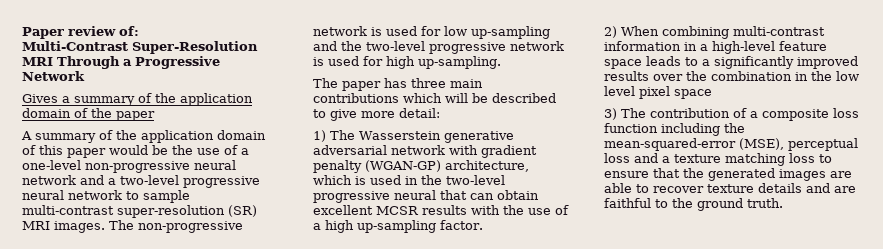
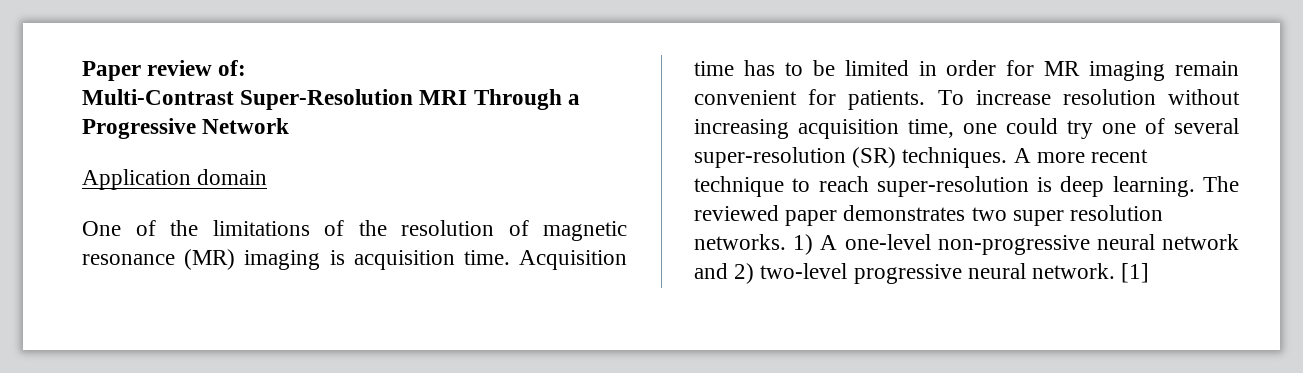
- Gives a summary of the application domain of the paper
- A summary of the application domain of this paper would be the use of a one-level non-progressive neural network and a two-level progressive neural network to sample multi-contrast super-resolution (SR) MRI images. The non-progressive network is used for low up-sampling and the two-level progressive network is used for high up-sampling.
- The paper has three main contributions which will be described to give more detail:
- 1) The Wasserstein generative adversarial network with gradient penalty (WGAN-GP) architecture, which is used in the two-level progressive neural that can obtain excellent MCSR results with the use of a high up-sampling factor.
- 2) When combining multi-contrast information in a high-level feature space leads to a significantly improved results over the combination in the low level pixel space
- 3) The contribution of a composite loss function including the mean-squared-error (MSE), perceptual loss and a texture matching loss to ensure that the generated images are able to recover texture details and are faithful to the ground truth.
+ Application domain
+ One of the limitations of the resolution of magnetic resonance (MR) imaging is acquisition time. Acquisition time has to be limited in order for MR imaging remain convenient for patients. To increase resolution without increasing acquisition time, one could try one of several super-resolution (SR) techniques. A more recent technique to reach super-resolution is deep learning. The reviewed paper demonstrates two super resolution networks. 1) A one-level non-progressive neural network and 2) two-level progressive neural network. [1]

